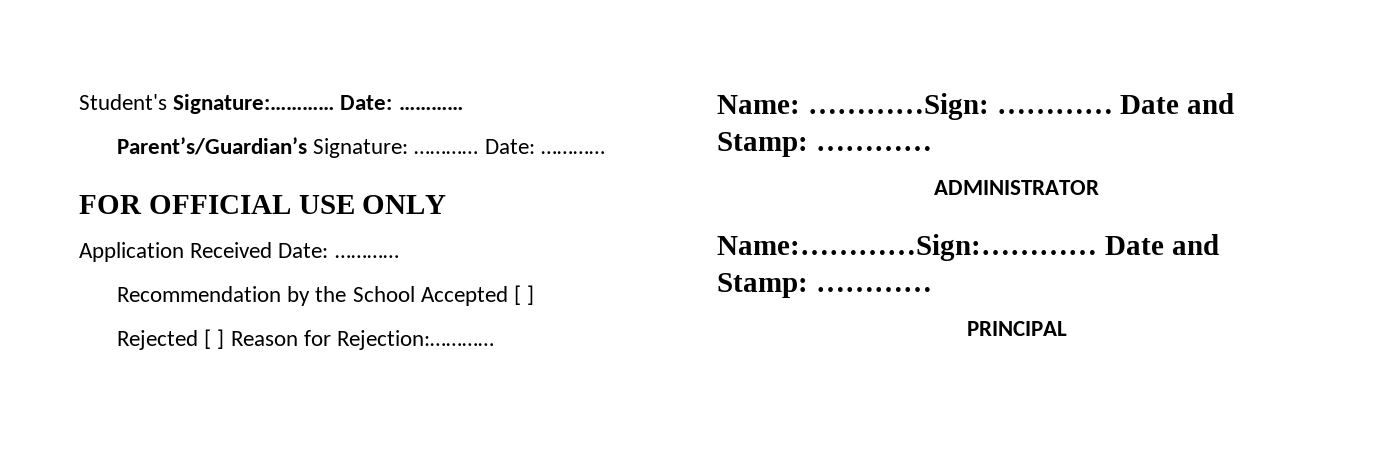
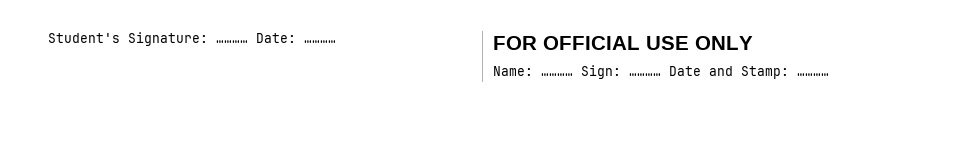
- Student's Signature:………… Date: …………
- Parent’s/Guardian’s Signature: …………
+ Student's Signature: …………
- Application Received Date: …………
- Recommendation by the School Accepted [ ]
- Rejected [ ] Reason for Rejection:…………
- Name: …………Sign: …………
+ Name: ………… Sign: …………
- ADMINISTRATOR
- Name:…………Sign:………… Date and Stamp: …………
- PRINCIPAL

